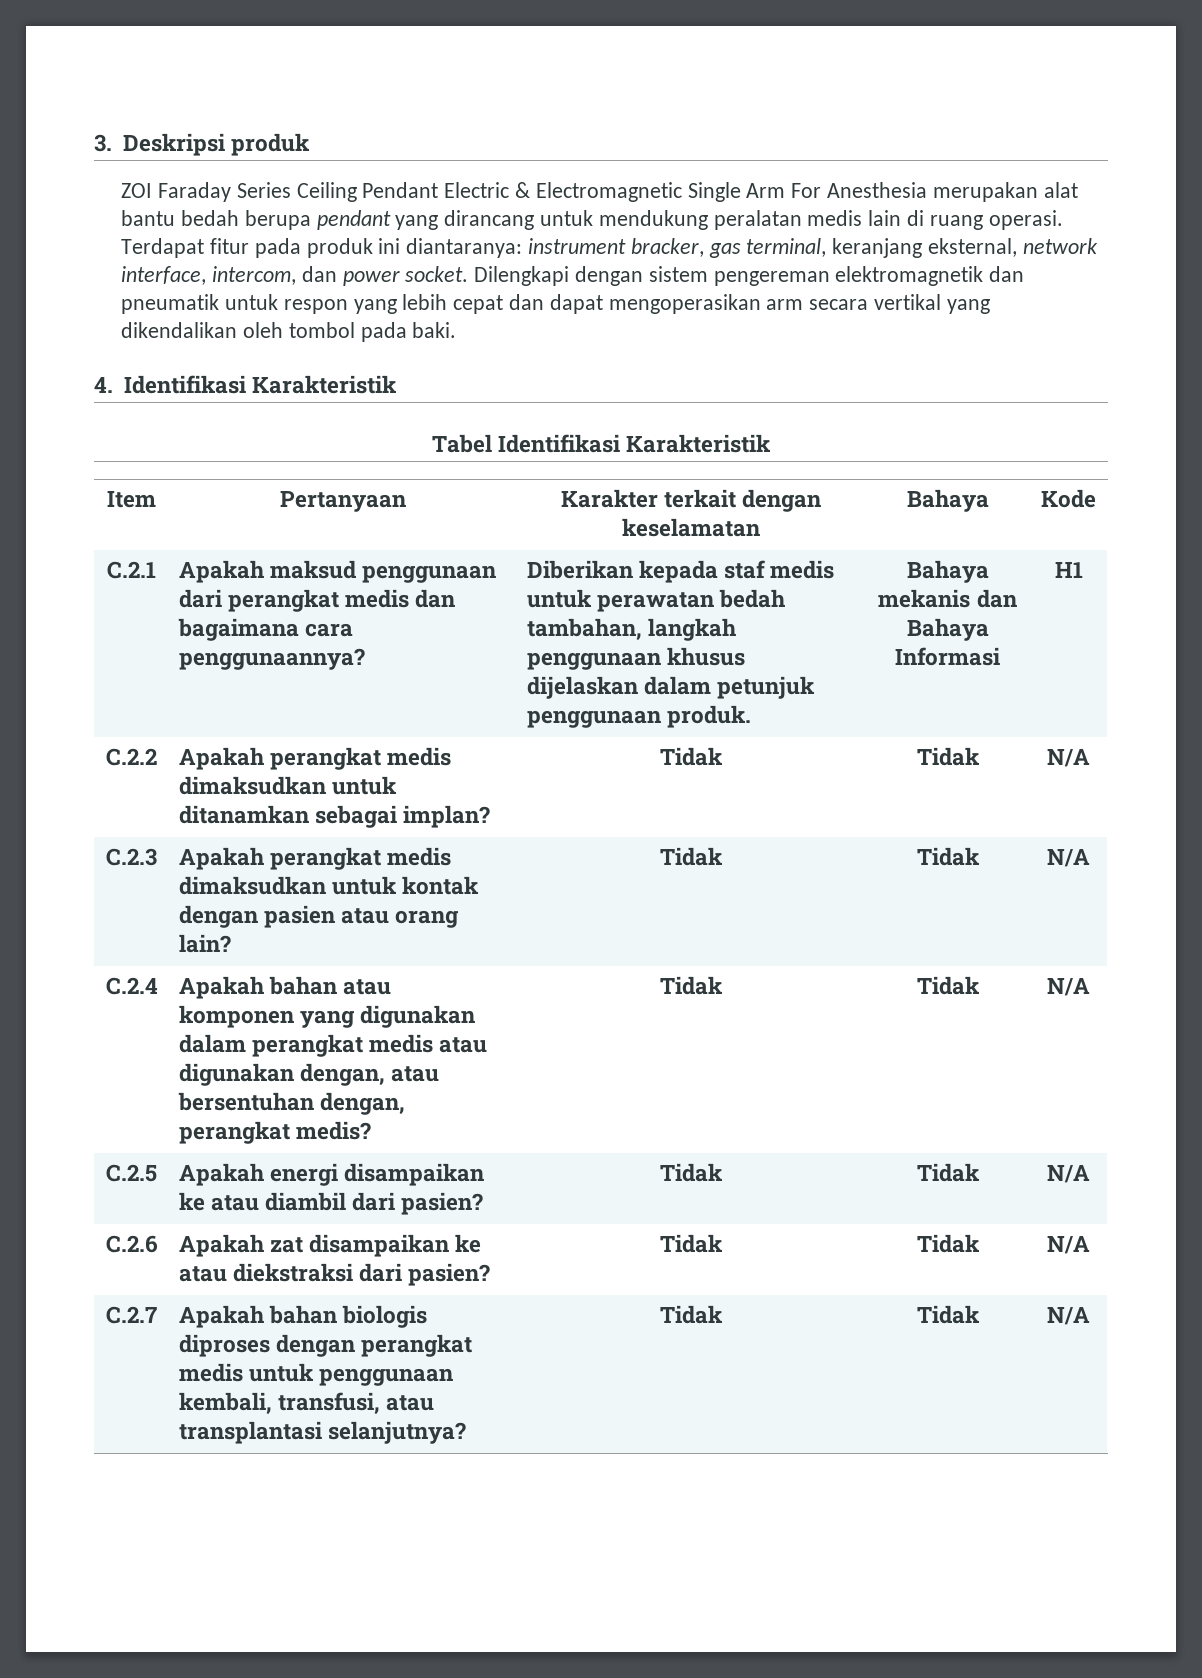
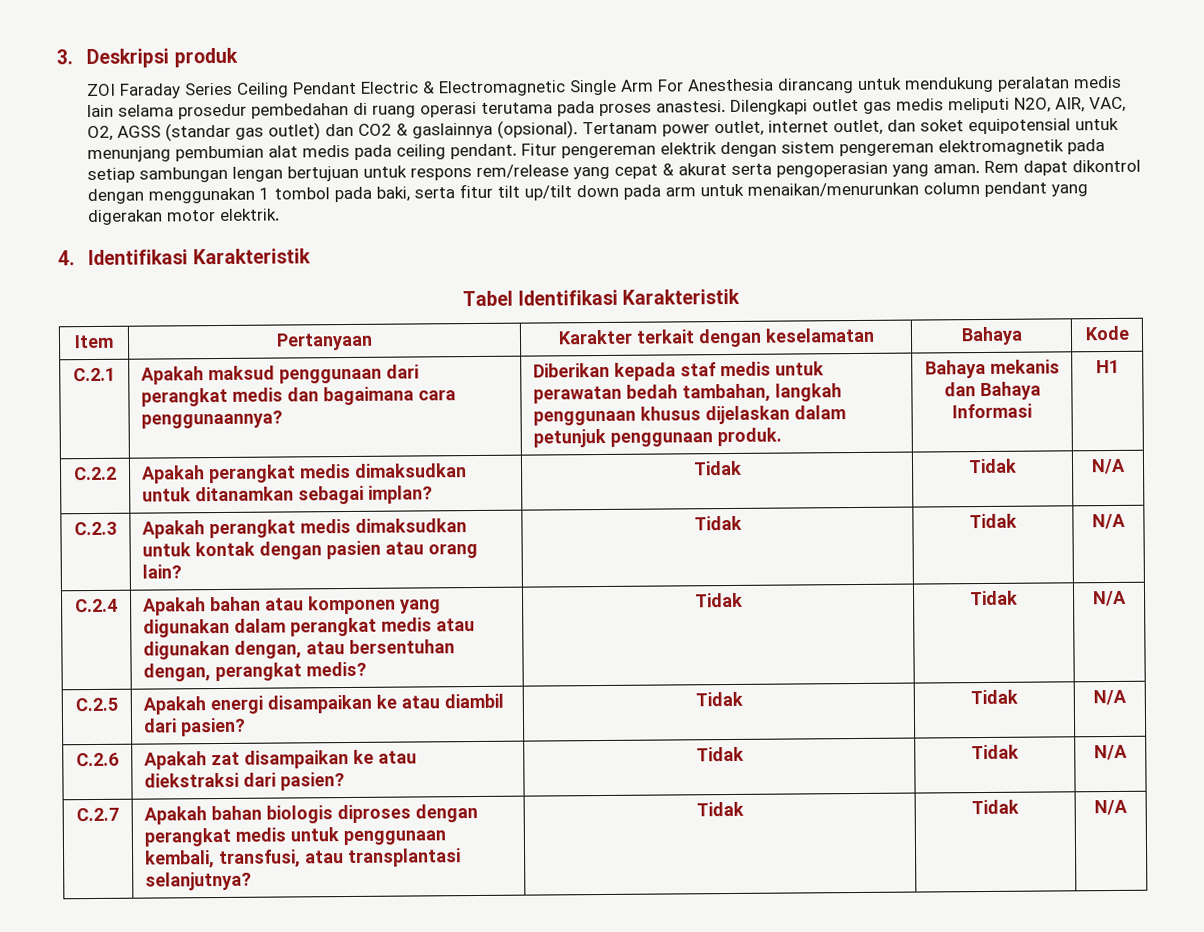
- ZOI Faraday Series Ceiling Pendant Electric & Electromagnetic Single Arm For Anesthesia merupakan alat bantu bedah berupa pendant yang dirancang untuk mendukung peralatan medis lain di ruang operasi. Terdapat fitur pada produk ini diantaranya: instrument bracker, gas terminal, keranjang eksternal, network interface, intercom, dan power socket. Dilengkapi dengan sistem pengereman elektromagnetik dan pneumatik untuk respon yang lebih cepat dan dapat mengoperasikan arm secara vertikal yang dikendalikan oleh tombol pada baki.
+ ZOI Faraday Series Ceiling Pendant Electric & Electromagnetic Single Arm For Anesthesia dirancang untuk mendukung peralatan medis lain selama prosedur pembedahan di ruang operasi terutama pada proses anastesi. Dilengkapi outlet gas medis meliputi N2O, AIR, VAC, O2, AGSS (standar gas outlet) dan CO2 & gaslainnya (opsional). Tertanam power outlet, internet outlet, dan soket equipotensial untuk menunjang pembumian alat medis pada ceiling pendant. Fitur pengereman elektrik dengan sistem pengereman elektromagnetik pada setiap sambungan lengan bertujuan untuk respons rem/release yang cepat & akurat serta pengoperasian yang aman. Rem dapat dikontrol dengan menggunakan 1 tombol pada baki, serta fitur tilt up/tilt down pada arm untuk menaikan/menurunkan column pendant yang digerakan motor elektrik.

